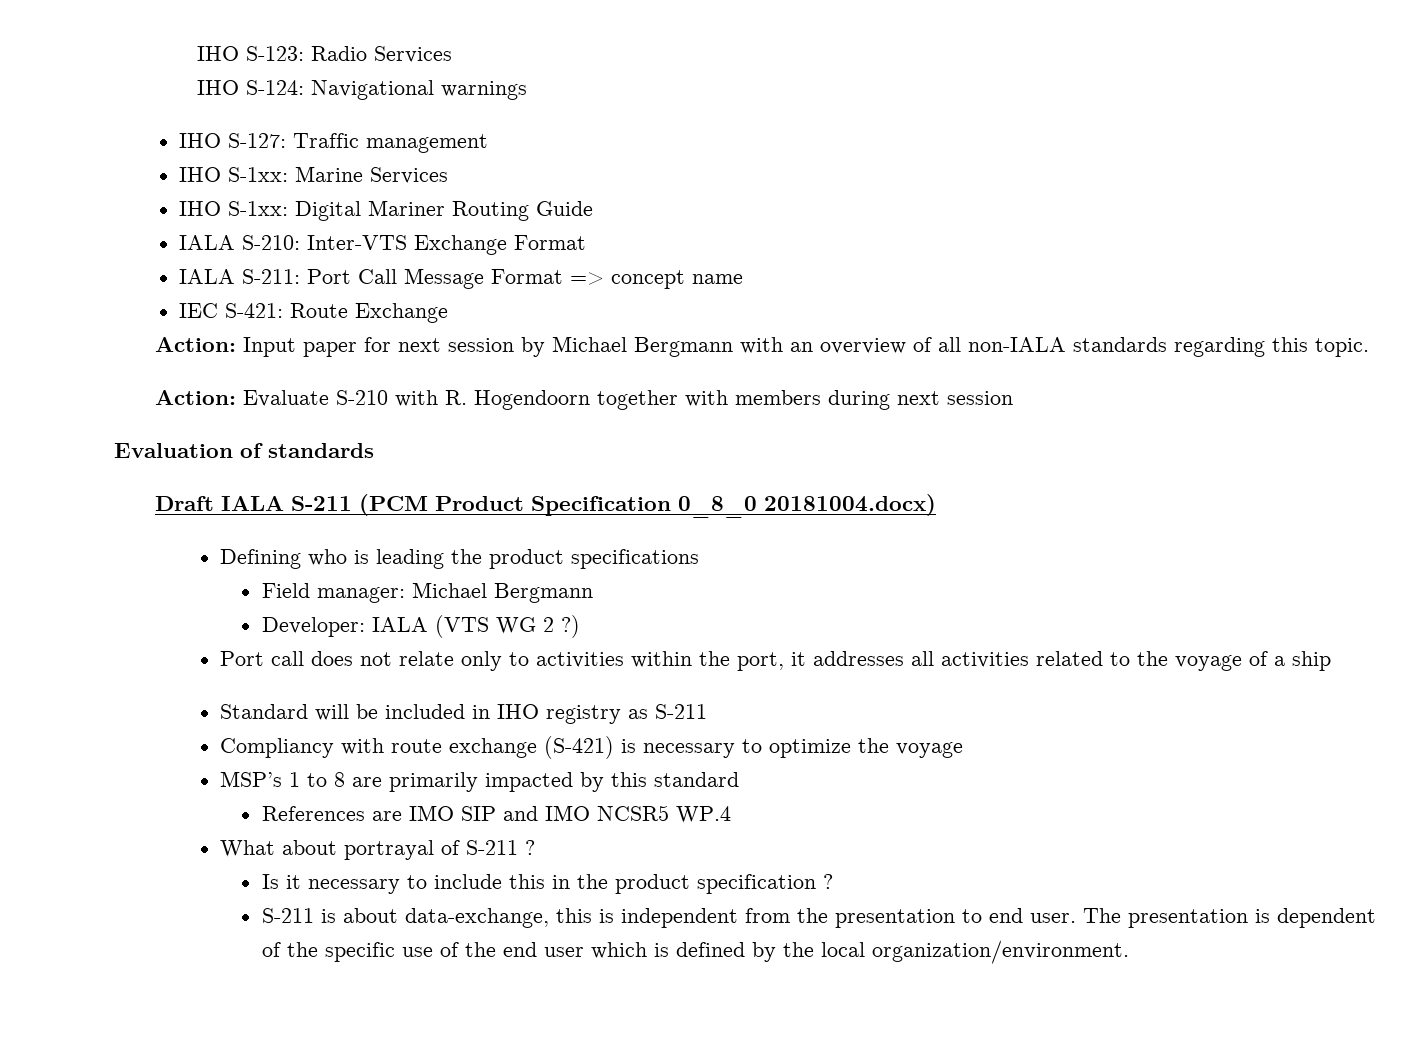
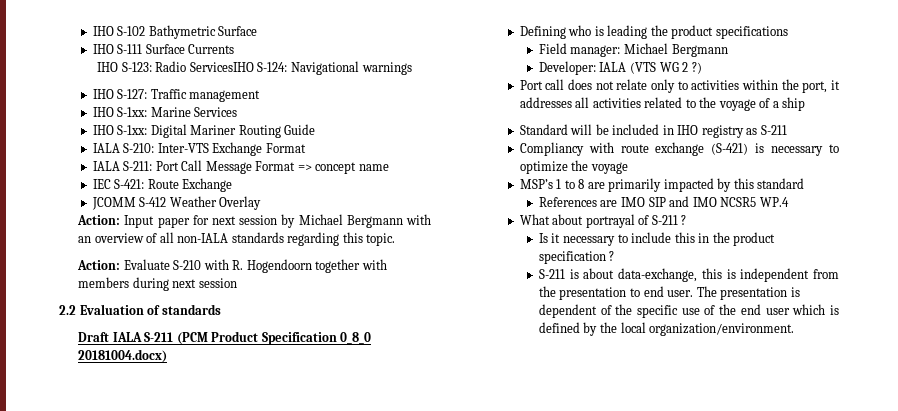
- IHO S-123: Radio Services
- IHO S-124: Navigational warnings
+ IHO S-102 Bathymetric Surface
+ IHO S-111 Surface Currents
+ IHO S-123: Radio ServicesIHO S-124: Navigational warnings
+ JCOMM S-412 Weather Overlay
- Evaluation of standards
+ 2.2 Evaluation of standards

